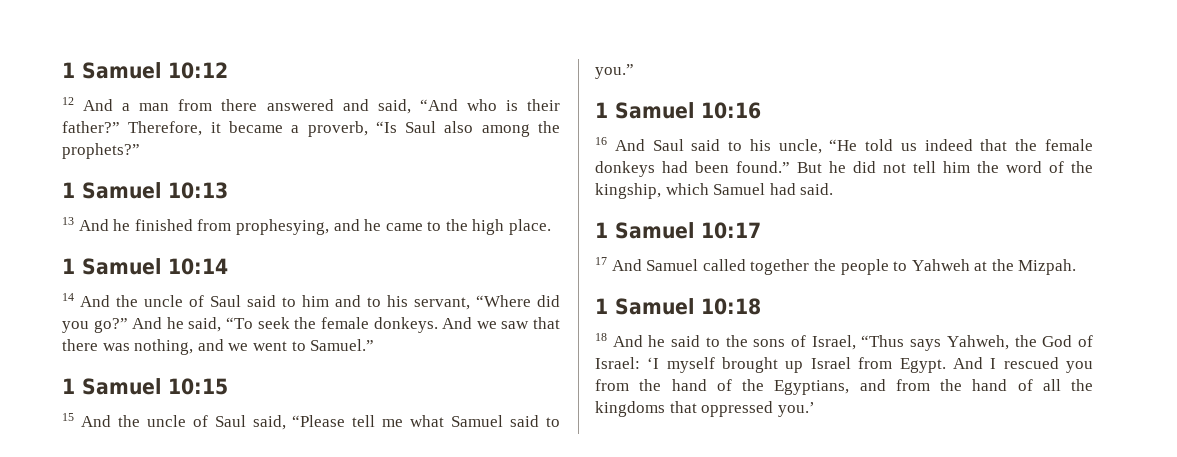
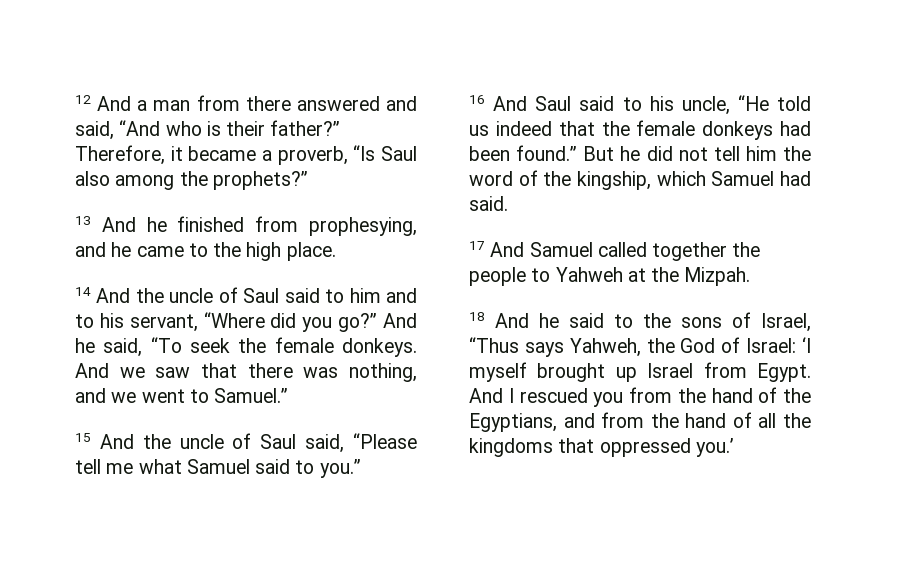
- 1 Samuel 10:12
- 1 Samuel 10:13
- 1 Samuel 10:14
- 1 Samuel 10:15
- 1 Samuel 10:16
- 1 Samuel 10:17
- 1 Samuel 10:18

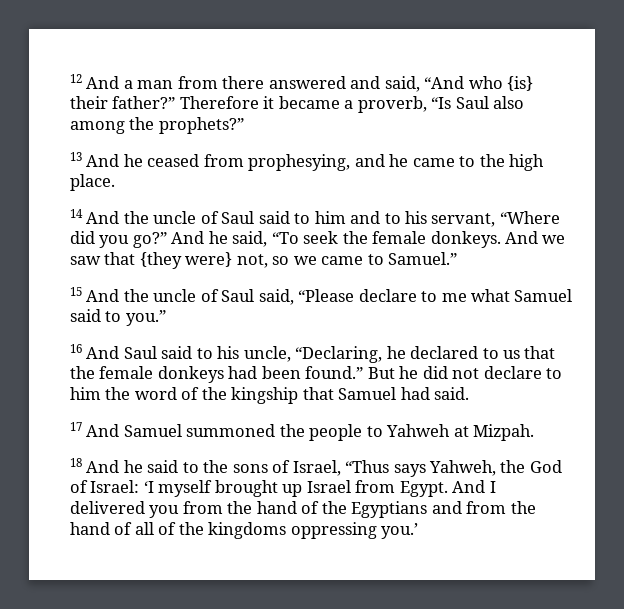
- 12 And a man from there answered and said, “And who is their father?”
+ 12 And a man from there answered and said, “And who {is} their father?”
- Therefore, it became a proverb, “Is Saul also among the prophets?”
+ Therefore it became a proverb, “Is Saul also among the prophets?”
- 13 And he finished from prophesying, and he came to the high place.
+ 13 And he ceased from prophesying, and he came to the high place.
- And we saw that there was nothing, and we went to Samuel.”
+ And we saw that {they were} not, so we came to Samuel.”
- 15 And the uncle of Saul said, “Please tell me what Samuel said to you.”
+ 15 And the uncle of Saul said, “Please declare to me what Samuel said to you.”
- 16 And Saul said to his uncle, “He told us indeed that the female donkeys had been found.”
+ 16 And Saul said to his uncle, “Declaring, he declared to us that the female donkeys had been found.”
- But he did not tell him the word of the kingship, which Samuel had said.
+ But he did not declare to him the word of the kingship that Samuel had said.
- 17 And Samuel called together the people to Yahweh at the Mizpah.
+ 17 And Samuel summoned the people to Yahweh at Mizpah.
- And I rescued you from the hand of the Egyptians, and from the hand of all the kingdoms that oppressed you.’
+ And I delivered you from the hand of the Egyptians and from the hand of all of the kingdoms oppressing you.’

